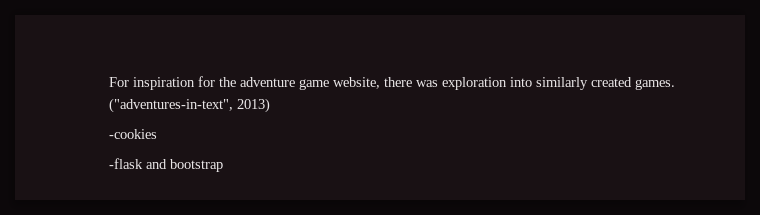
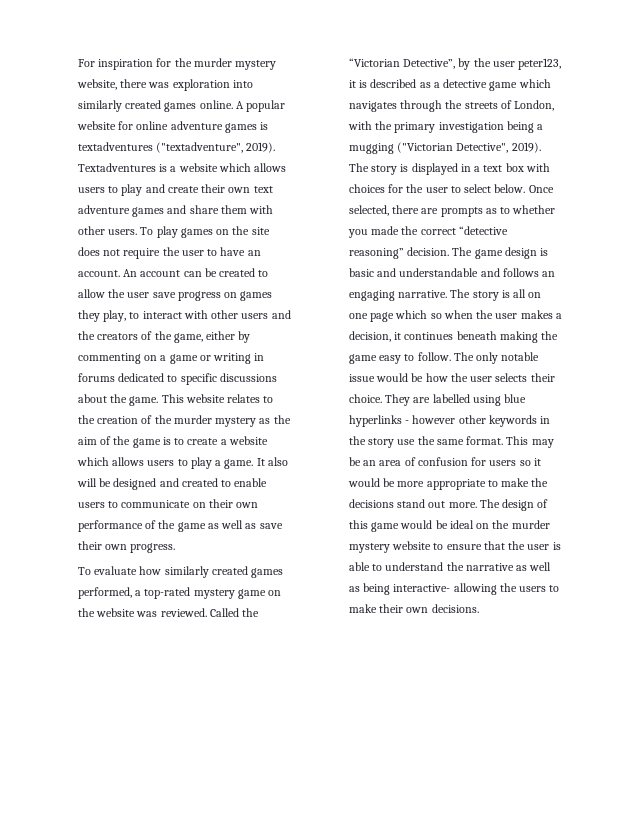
- For inspiration for the adventure game website, there was exploration into similarly created games. ("adventures-in-text", 2013)
- -cookies
- -flask and bootstrap
+ For inspiration for the murder mystery website, there was exploration into similarly created games online. A popular website for online adventure games is textadventures ("textadventure", 2019). Textadventures is a website which allows users to play and create their own text adventure games and share them with other users. To play games on the site does not require the user to have an account. An account can be created to allow the user save progress on games they play, to interact with other users and the creators of the game, either by commenting on a game or writing in forums dedicated to specific discussions about the game. This website relates to the creation of the murder mystery as the aim of the game is to create a website which allows users to play a game. It also will be designed and created to enable users to communicate on their own performance of the game as well as save their own progress.
+ To evaluate how similarly created games performed, a top-rated mystery game on the website was reviewed. Called the “Victorian Detective”, by the user peter123, it is described as a detective game which navigates through the streets of London, with the primary investigation being a mugging ("Victorian Detective", 2019). The story is displayed in a text box with choices for the user to select below. Once selected, there are prompts as to whether you made the correct “detective reasoning” decision. The game design is basic and understandable and follows an engaging narrative. The story is all on one page which so when the user makes a decision, it continues beneath making the game easy to follow. The only notable issue would be how the user selects their choice. They are labelled using blue hyperlinks - however other keywords in the story use the same format. This may be an area of confusion for users so it would be more appropriate to make the decisions stand out more. The design of this game would be ideal on the murder mystery website to ensure that the user is able to understand the narrative as well as being interactive- allowing the users to make their own decisions.

